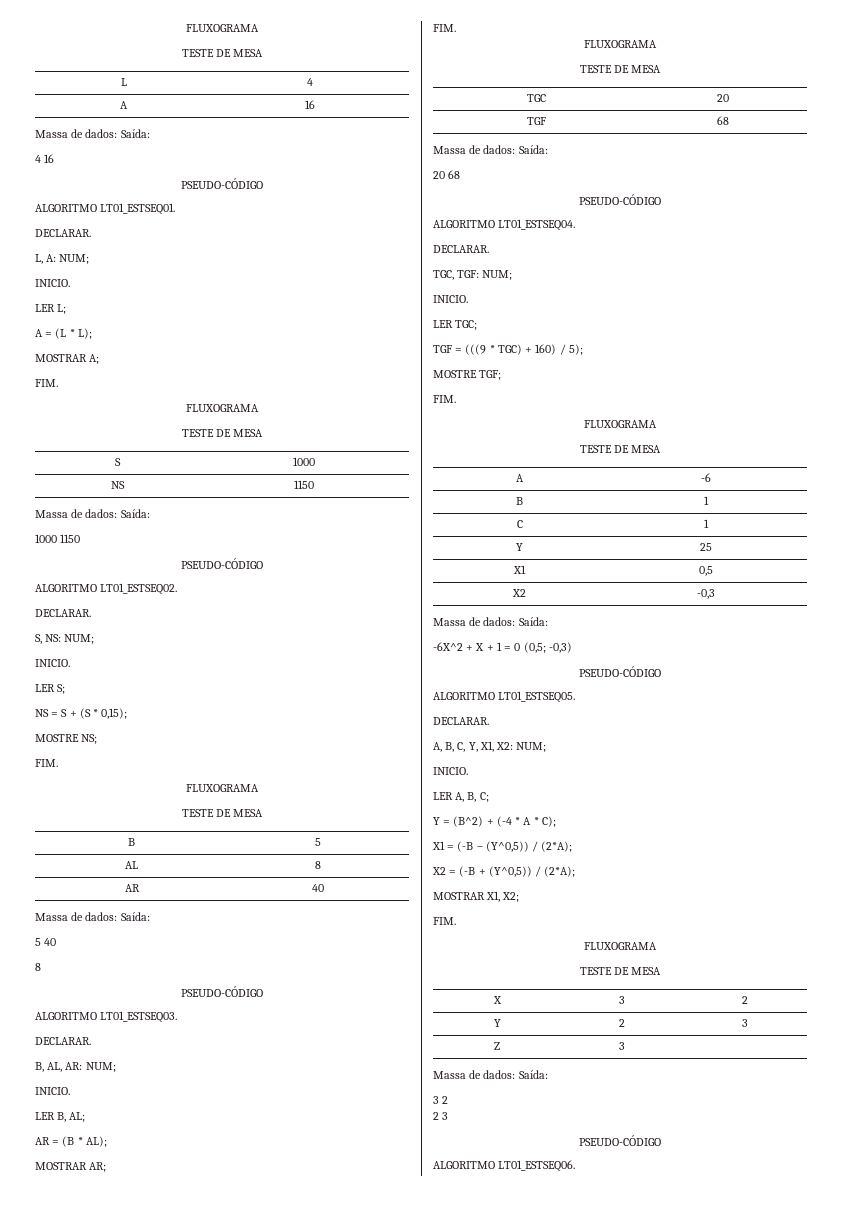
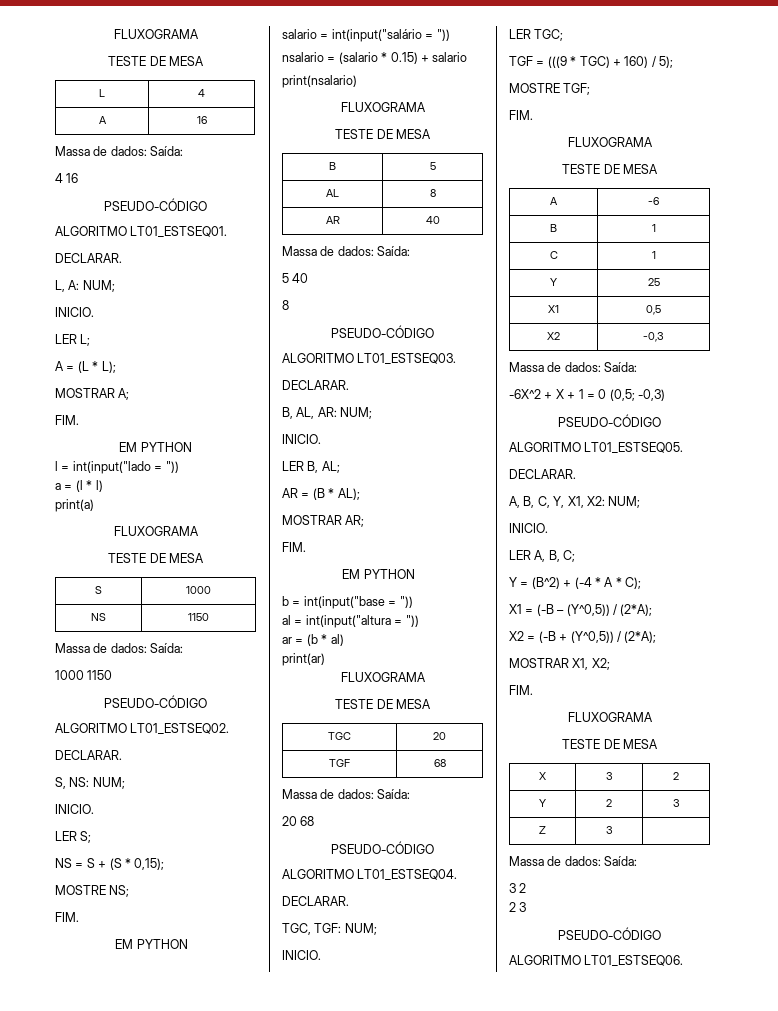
  MOSTRAR A;
  FIM.
+ EM PYTHON
+ l = int(input("lado = "))
+ a = (l * l)
+ print(a)
  MOSTRE NS;
  FIM.
+ EM PYTHON
+ salario = int(input("salário = "))
+ nsalario = (salario * 0.15) + salario
+ print(nsalario)
  MOSTRAR AR;
  FIM.
+ EM PYTHON
+ b = int(input("base = "))
+ al = int(input("altura = "))
+ ar = (b * al)
+ print(ar)

